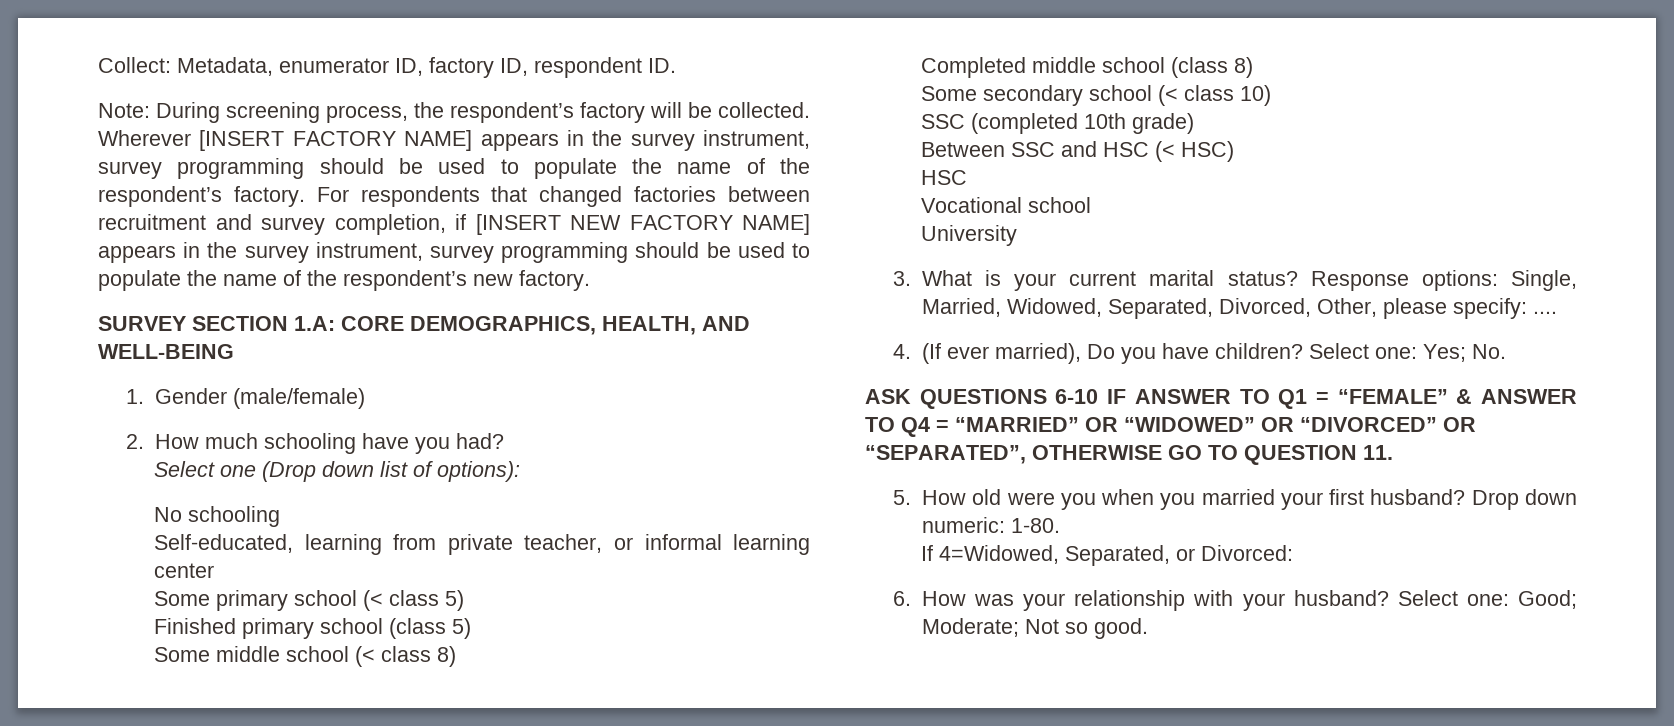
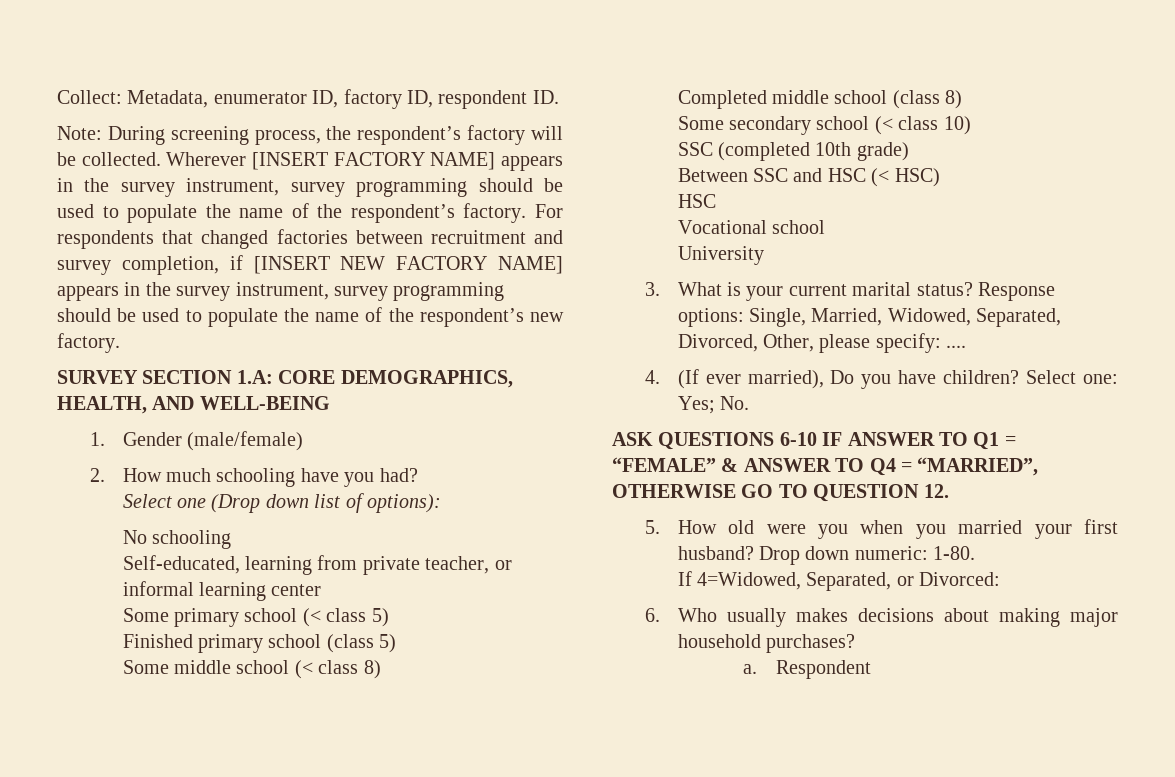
- ASK QUESTIONS 6-10 IF ANSWER TO Q1 = “FEMALE” & ANSWER TO Q4 = “MARRIED” OR “WIDOWED” OR “DIVORCED” OR “SEPARATED”, OTHERWISE GO TO QUESTION 11.
+ ASK QUESTIONS 6-10 IF ANSWER TO Q1 = “FEMALE” & ANSWER TO Q4 = “MARRIED”, OTHERWISE GO TO QUESTION 12.
- 6. How was your relationship with your husband? Select one: Good; Moderate; Not so good.
+ 6. Who usually makes decisions about making major household purchases?
+ a. Respondent

